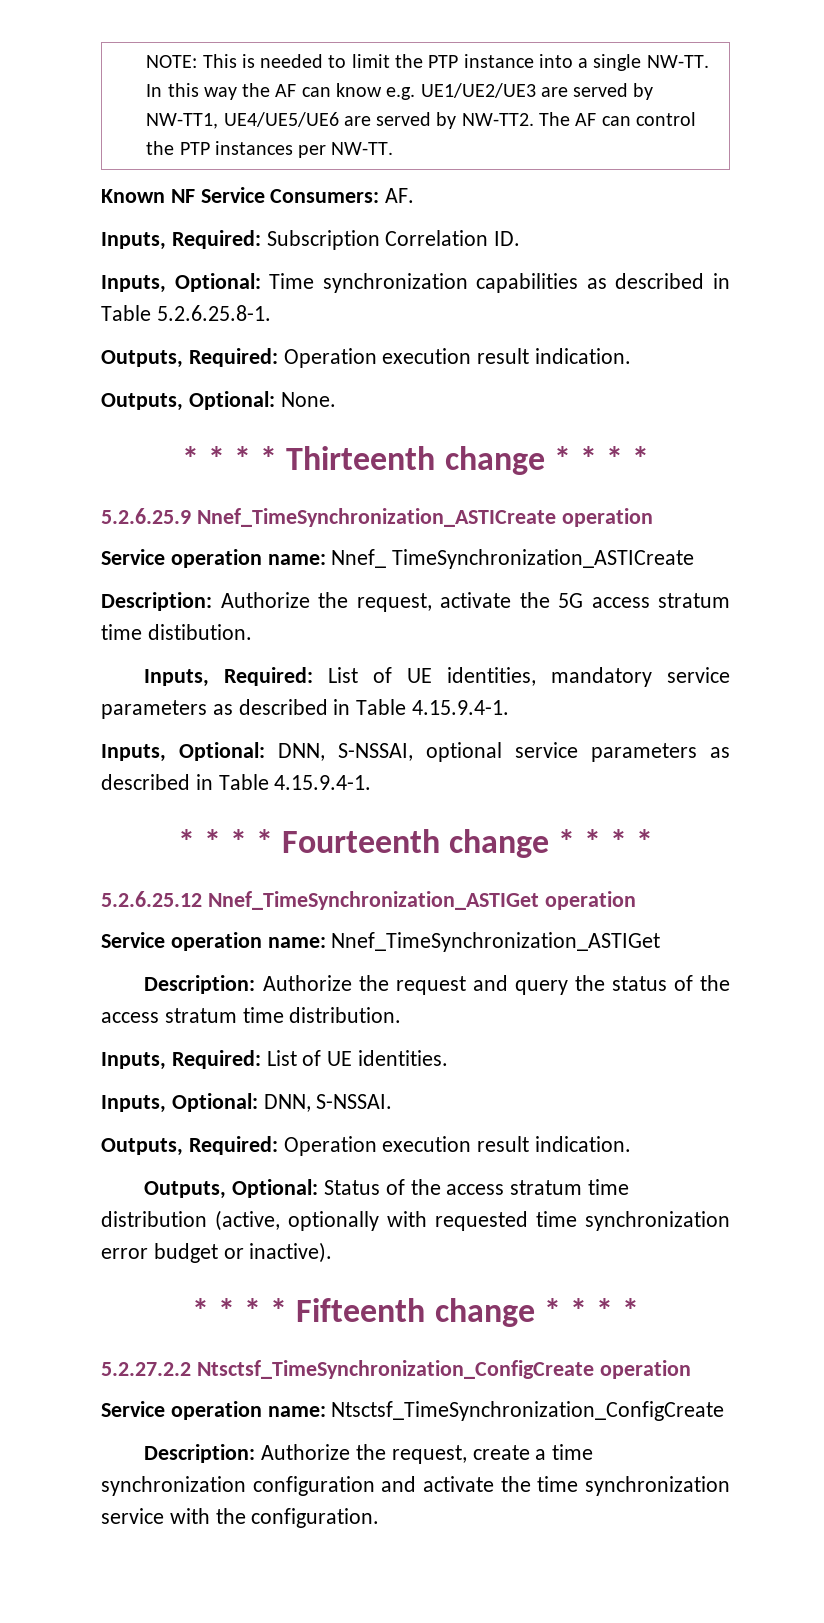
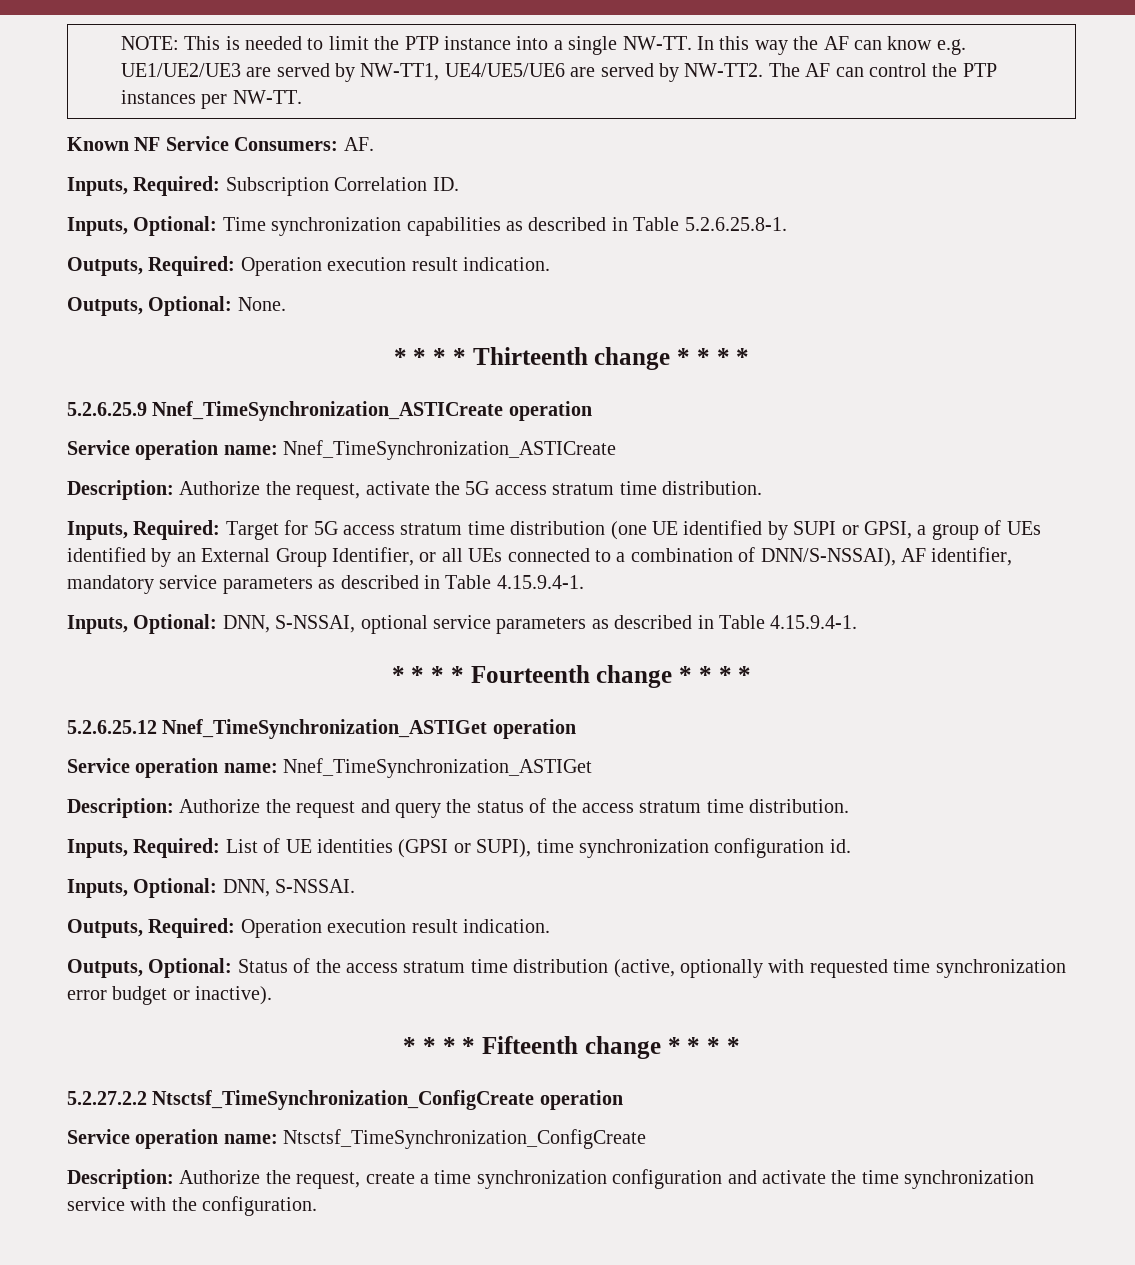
- Service operation name: Nnef_ TimeSynchronization_ASTICreate
+ Service operation name: Nnef_TimeSynchronization_ASTICreate
- Description: Authorize the request, activate the 5G access stratum time distibution.
- Inputs, Required: List of UE identities, mandatory service parameters as described in Table 4.15.9.4-1.
+ Description: Authorize the request, activate the 5G access stratum time distribution.
+ Inputs, Required: Target for 5G access stratum time distribution (one UE identified by SUPI or GPSI, a group of UEs identified by an External Group Identifier, or all UEs connected to a combination of DNN/S-NSSAI), AF identifier, mandatory service parameters as described in Table 4.15.9.4-1.
- Inputs, Required: List of UE identities.
+ Inputs, Required: List of UE identities (GPSI or SUPI), time synchronization configuration id.

